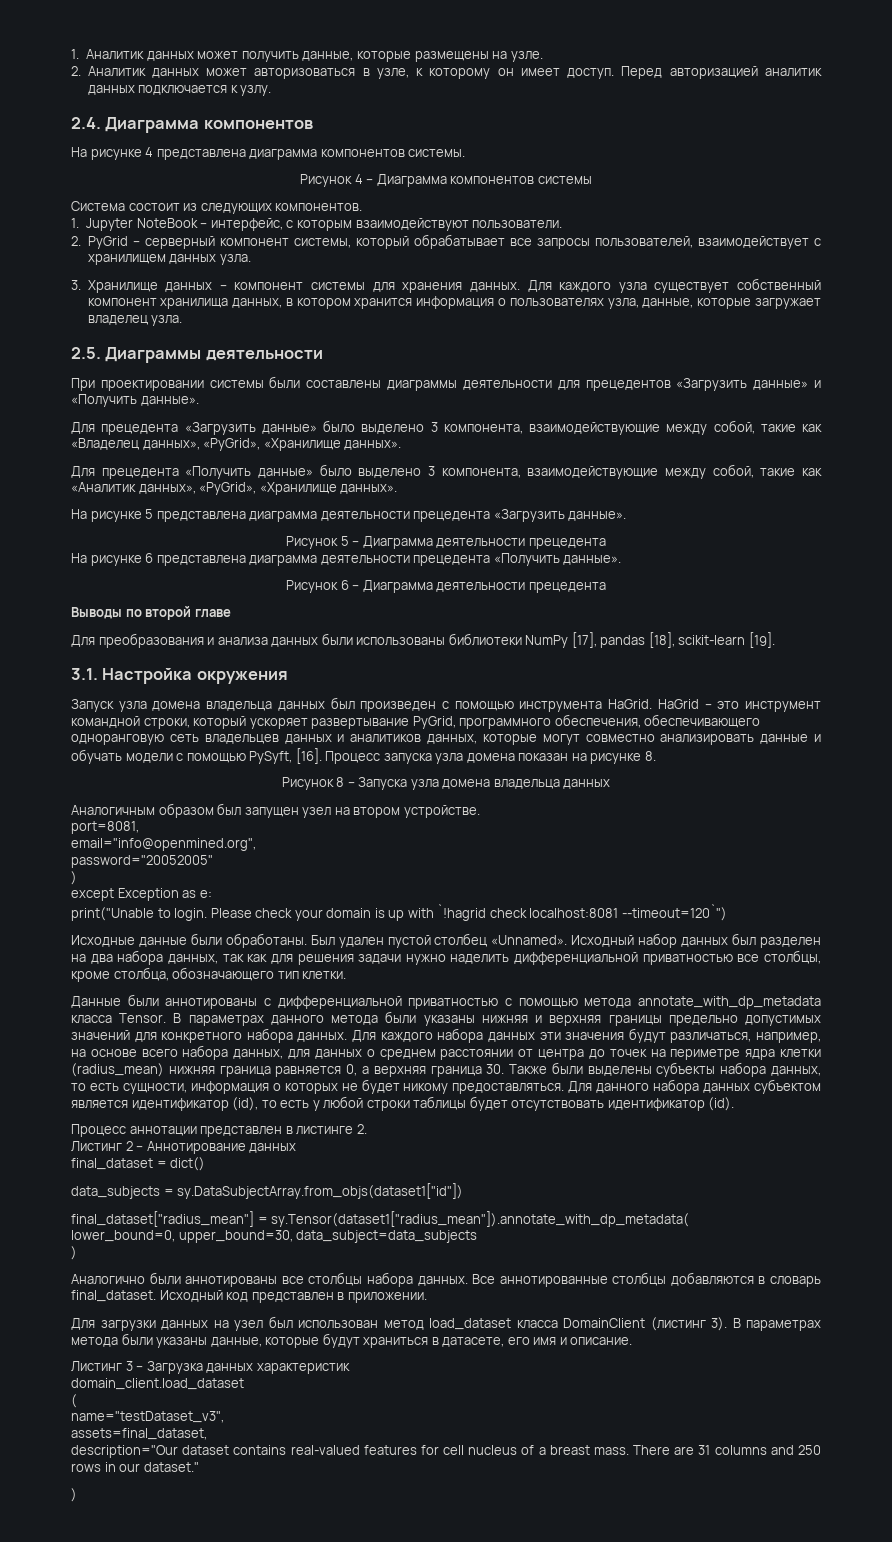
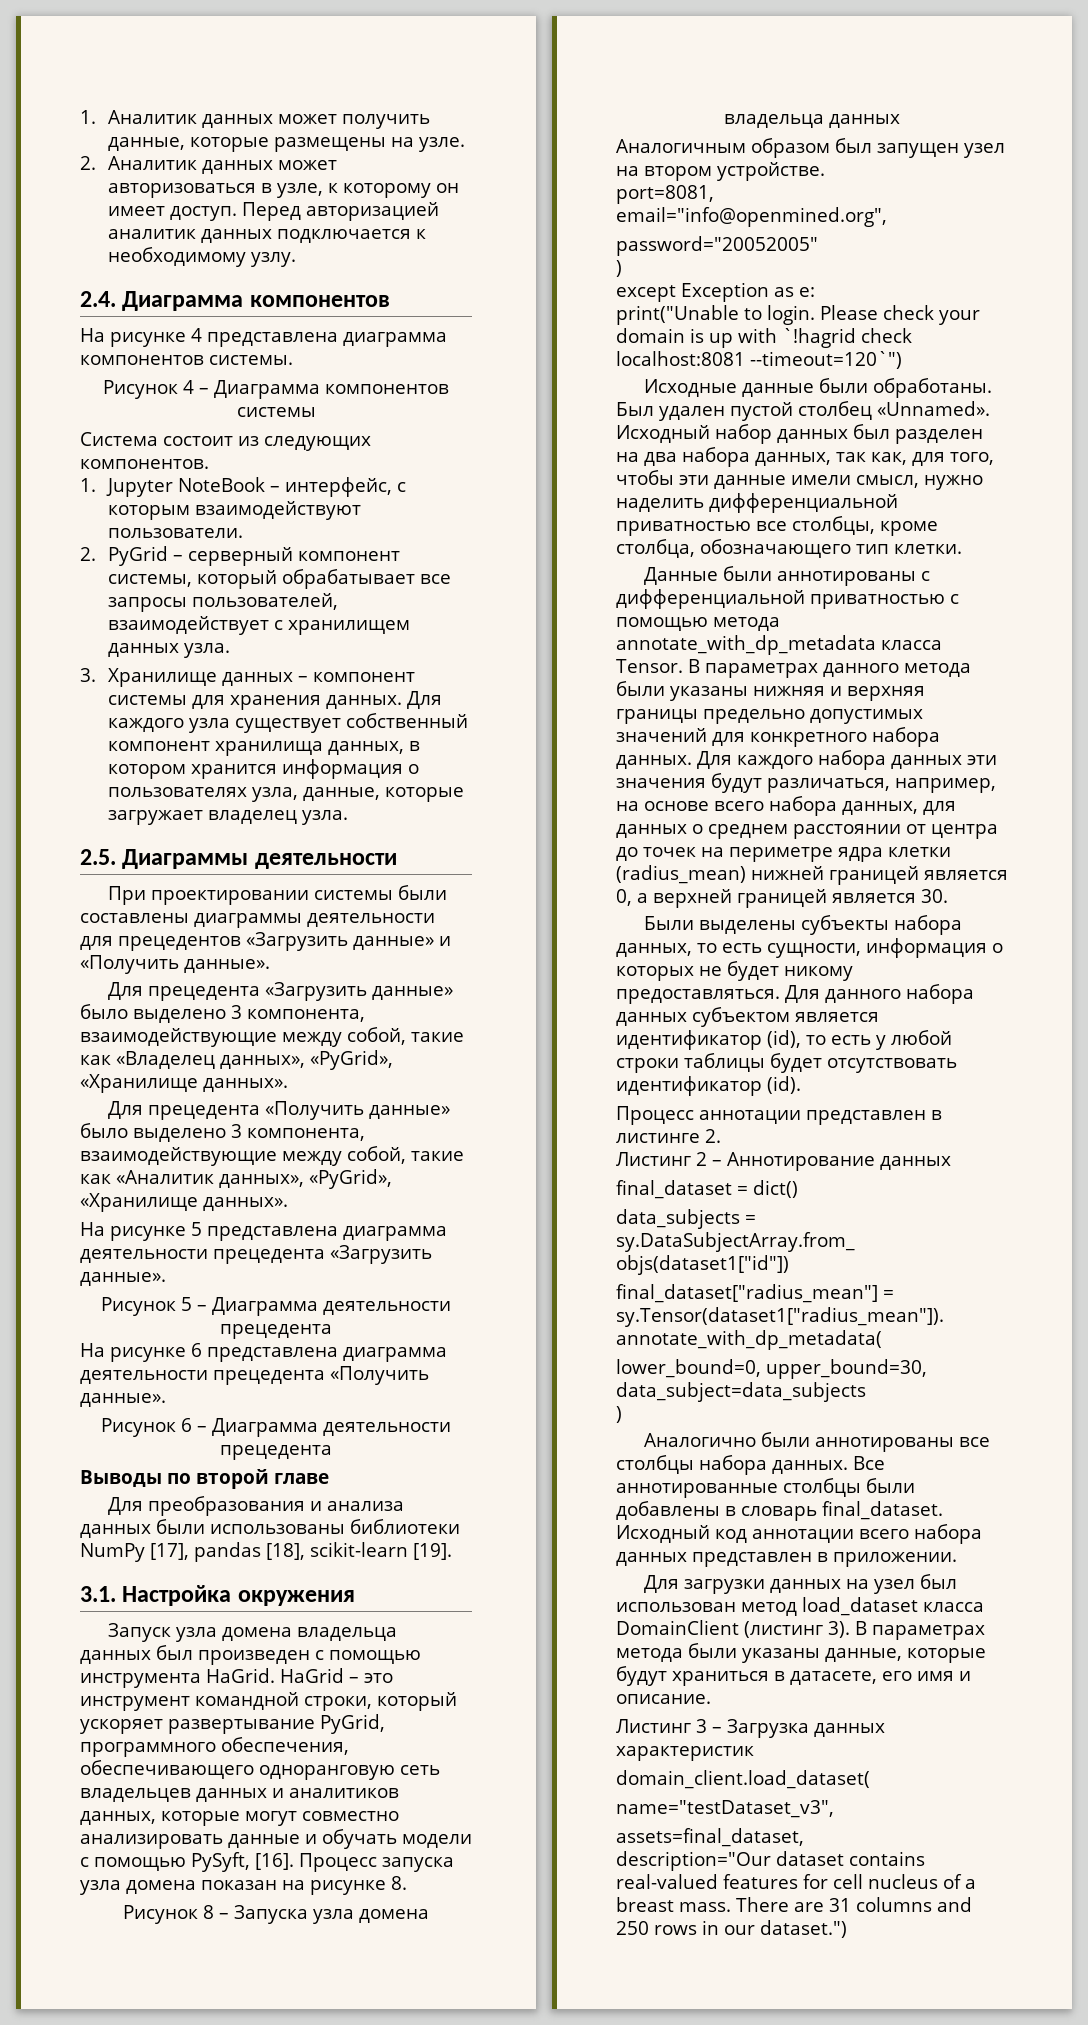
- Перед авторизацией аналитик данных подключается к узлу.
+ Перед авторизацией аналитик данных подключается к необходимому узлу.
- Исходный набор данных был разделен на два набора данных, так как для решения задачи нужно наделить дифференциальной приватностью все столбцы, кроме столбца, обозначающего тип клетки.
+ Исходный набор данных был разделен на два набора данных, так как, для того, чтобы эти данные имели смысл, нужно наделить дифференциальной приватностью все столбцы, кроме столбца, обозначающего тип клетки.
- Для каждого набора данных эти значения будут различаться, например, на основе всего набора данных, для данных о среднем расстоянии от центра до точек на периметре ядра клетки (radius_mean) нижняя граница равняется 0, а верхняя граница 30. Также были выделены субъекты набора данных, то есть сущности, информация о которых не будет никому предоставляться.
+ Для каждого набора данных эти значения будут различаться, например, на основе всего набора данных, для данных о среднем расстоянии от центра до точек на периметре ядра клетки (radius_mean) нижней границей является 0, а верхней границей является 30.
+ Были выделены субъекты набора данных, то есть сущности, информация о которых не будет никому предоставляться.
- Все аннотированные столбцы добавляются в словарь final_dataset.
+ Все аннотированные столбцы были добавлены в словарь final_dataset.
- Исходный код представлен в приложении.
+ Исходный код аннотации всего набора данных представлен в приложении.
- domain_client.load_dataset
- (
+ domain_client.load_dataset(
- There are 31 columns and 250 rows in our dataset."
- )
+ There are 31 columns and 250 rows in our dataset.")

